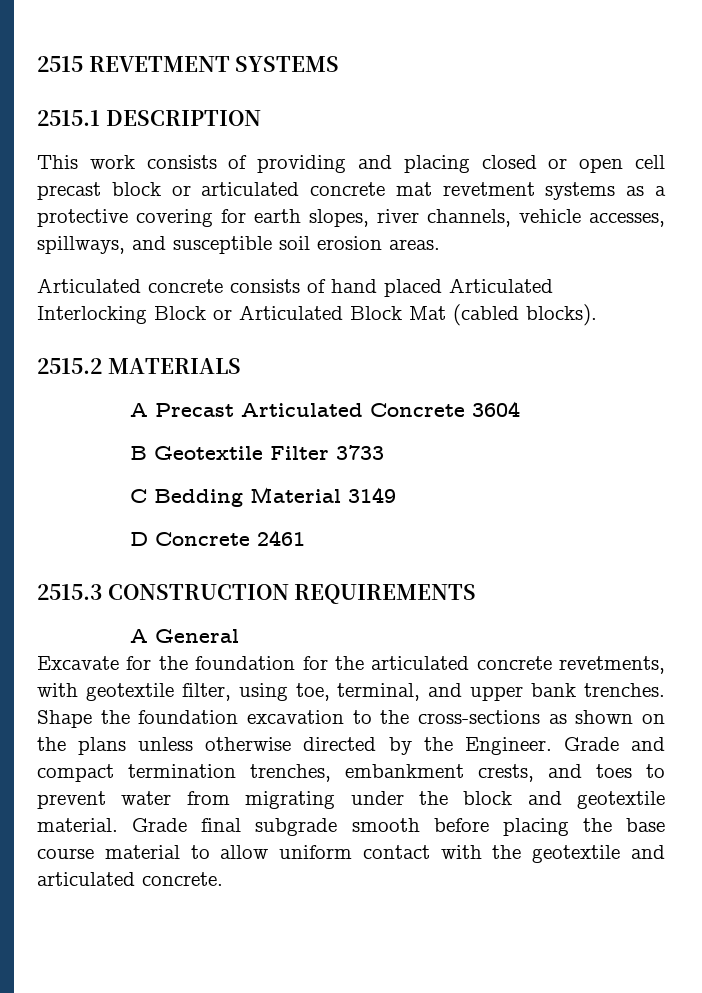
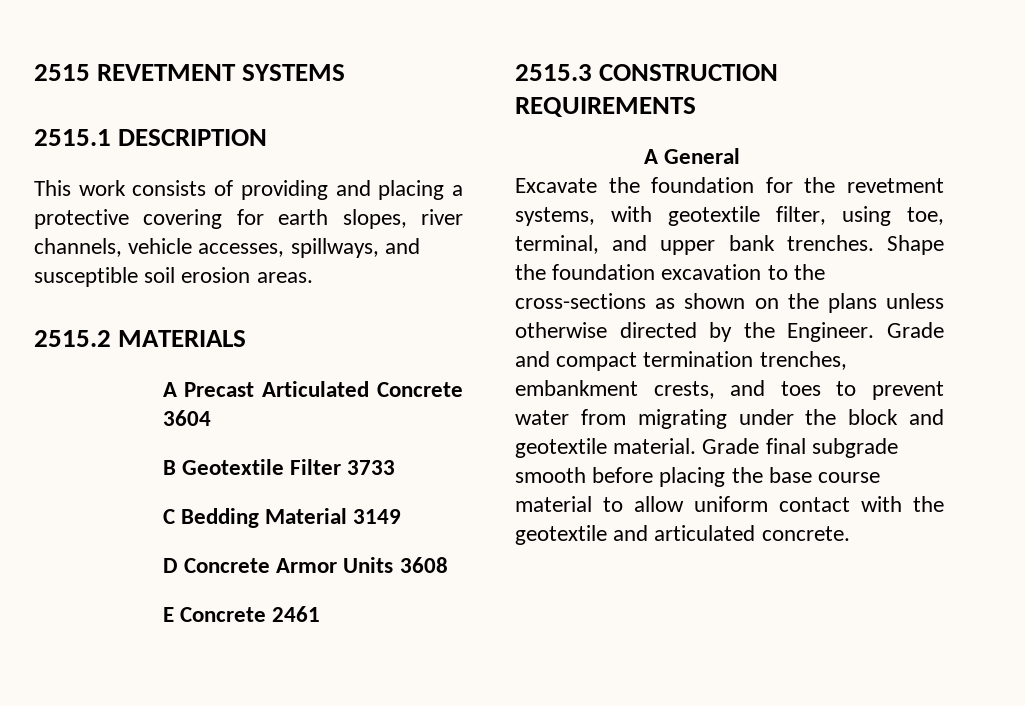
- This work consists of providing and placing closed or open cell precast block or articulated concrete mat revetment systems as a protective covering for earth slopes, river channels, vehicle accesses, spillways, and susceptible soil erosion areas.
+ This work consists of providing and placing a protective covering for earth slopes, river channels, vehicle accesses, spillways, and susceptible soil erosion areas.
- Articulated concrete consists of hand placed Articulated Interlocking Block or Articulated Block Mat (cabled blocks).
- D Concrete 2461
+ D Concrete Armor Units 3608
+ E Concrete 2461
- Excavate for the foundation for the articulated concrete revetments, with geotextile filter, using toe, terminal, and upper bank trenches.
+ Excavate the foundation for the revetment systems, with geotextile filter, using toe, terminal, and upper bank trenches.

